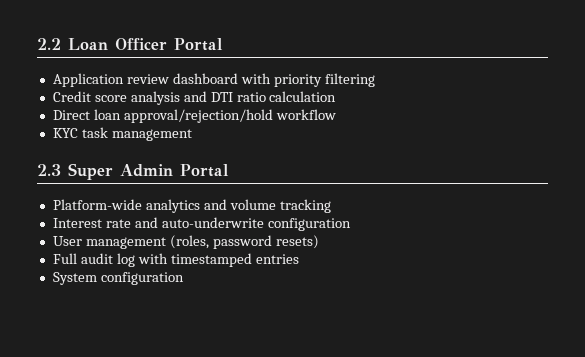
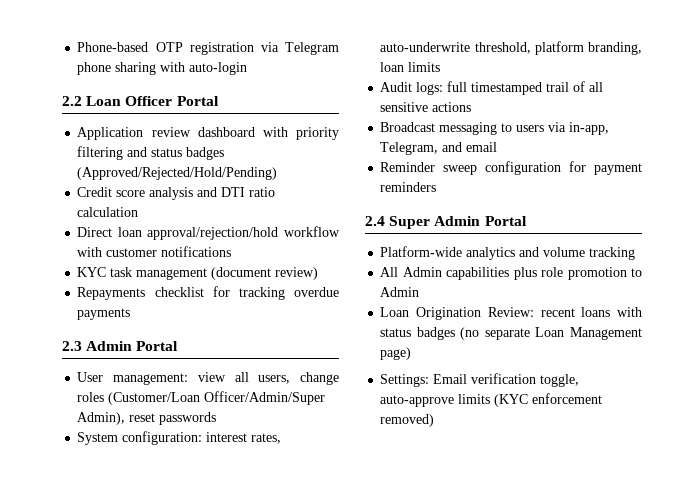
+ Phone-based OTP registration via Telegram phone sharing with auto-login
- Application review dashboard with priority filtering
+ Application review dashboard with priority filtering and status badges (Approved/Rejected/Hold/Pending)
- Direct loan approval/rejection/hold workflow
+ Direct loan approval/rejection/hold workflow with customer notifications
- KYC task management
- 2.3 Super Admin Portal
+ KYC task management (document review)
+ Repayments checklist for tracking overdue payments
+ 2.3 Admin Portal
+ User management: view all users, change roles (Customer/Loan Officer/Admin/Super Admin), reset passwords
+ System configuration: interest rates, auto-underwrite threshold, platform branding, loan limits
+ Audit logs: full timestamped trail of all sensitive actions
+ Broadcast messaging to users via in-app, Telegram, and email
+ Reminder sweep configuration for payment reminders
+ 2.4 Super Admin Portal
- Interest rate and auto-underwrite configuration
- User management (roles, password resets)
- Full audit log with timestamped entries
- System configuration
+ All Admin capabilities plus role promotion to Admin
+ Loan Origination Review: recent loans with status badges (no separate Loan Management page)
+ Settings: Email verification toggle, auto-approve limits (KYC enforcement removed)

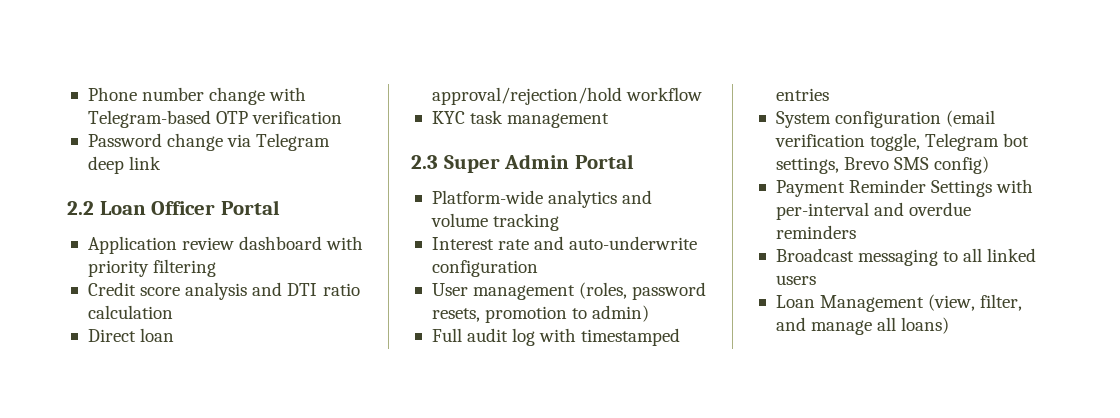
- Phone-based OTP registration via Telegram phone sharing with auto-login
+ Phone number change with Telegram-based OTP verification
+ Password change via Telegram deep link
- Application review dashboard with priority filtering and status badges (Approved/Rejected/Hold/Pending)
+ Application review dashboard with priority filtering
- Direct loan approval/rejection/hold workflow with customer notifications
+ Direct loan approval/rejection/hold workflow
- KYC task management (document review)
- Repayments checklist for tracking overdue payments
- 2.3 Admin Portal
- User management: view all users, change roles (Customer/Loan Officer/Admin/Super Admin), reset passwords
- System configuration: interest rates, auto-underwrite threshold, platform branding, loan limits
- Audit logs: full timestamped trail of all sensitive actions
- Broadcast messaging to users via in-app, Telegram, and email
- Reminder sweep configuration for payment reminders
- 2.4 Super Admin Portal
+ KYC task management
+ 2.3 Super Admin Portal
- All Admin capabilities plus role promotion to Admin
- Loan Origination Review: recent loans with status badges (no separate Loan Management page)
- Settings: Email verification toggle, auto-approve limits (KYC enforcement removed)
+ Interest rate and auto-underwrite configuration
+ User management (roles, password resets, promotion to admin)
+ Full audit log with timestamped entries
+ System configuration (email verification toggle, Telegram bot settings, Brevo SMS config)
+ Payment Reminder Settings with per-interval and overdue reminders
+ Broadcast messaging to all linked users
+ Loan Management (view, filter, and manage all loans)

